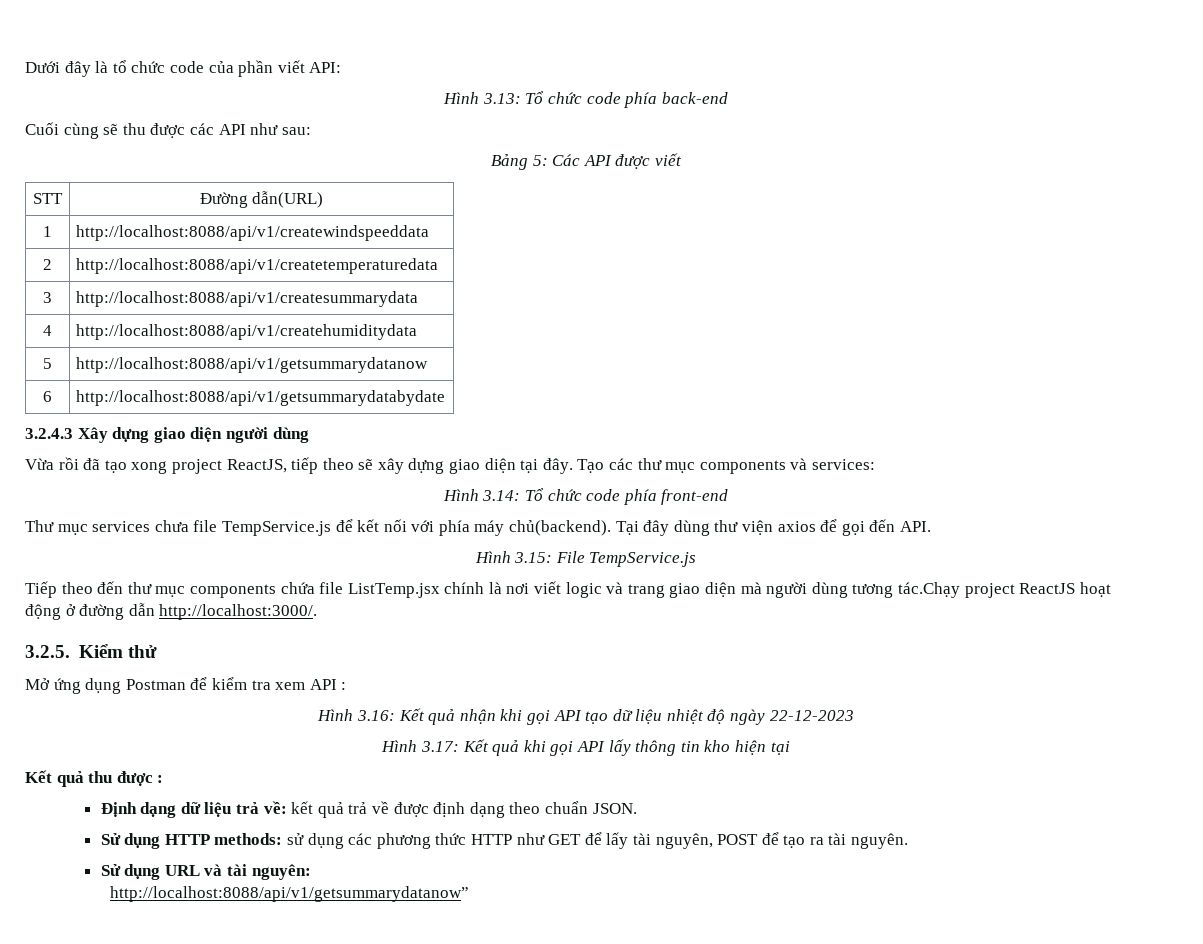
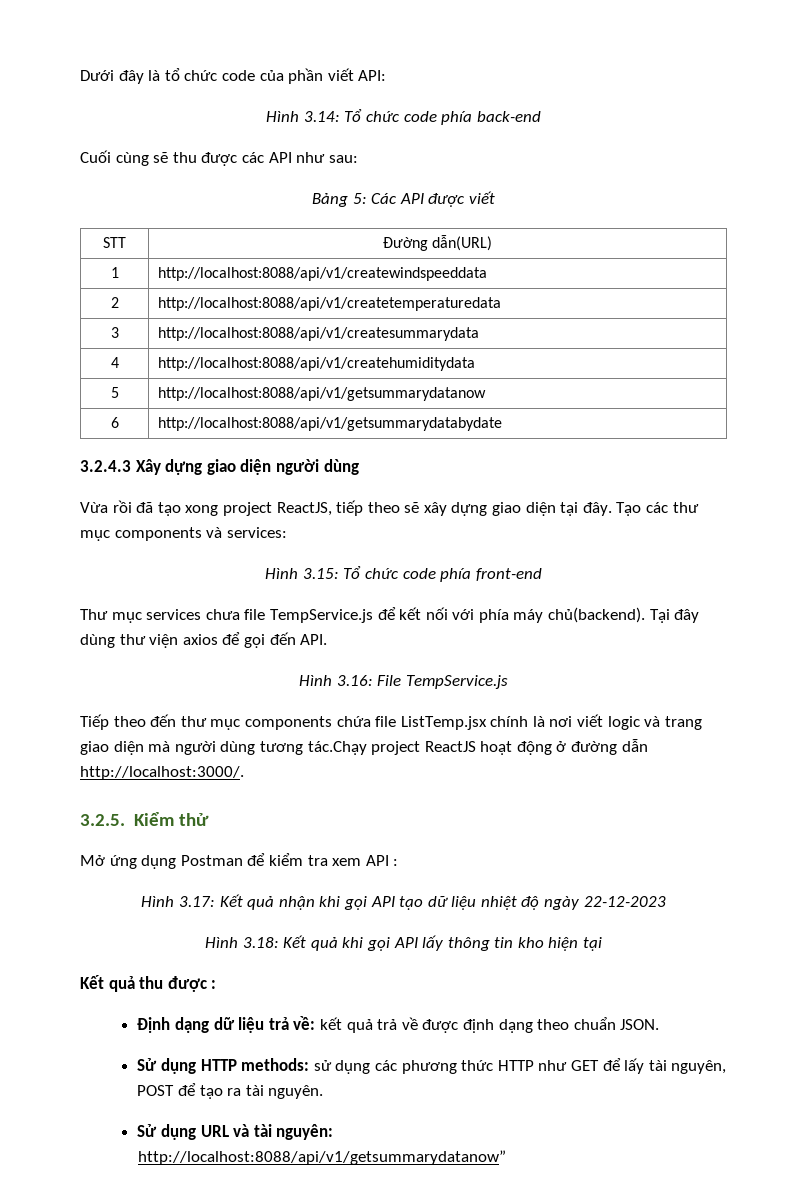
- Hình 3.13: Tổ chức code phía back-end
+ Hình 3.14: Tổ chức code phía back-end
- Hình 3.14: Tổ chức code phía front-end
+ Hình 3.15: Tổ chức code phía front-end
- Hình 3.15: File TempService.js
+ Hình 3.16: File TempService.js
- Hình 3.16: Kết quả nhận khi gọi API tạo dữ liệu nhiệt độ ngày 22-12-2023
+ Hình 3.17: Kết quả nhận khi gọi API tạo dữ liệu nhiệt độ ngày 22-12-2023
- Hình 3.17: Kết quả khi gọi API lấy thông tin kho hiện tại
+ Hình 3.18: Kết quả khi gọi API lấy thông tin kho hiện tại

